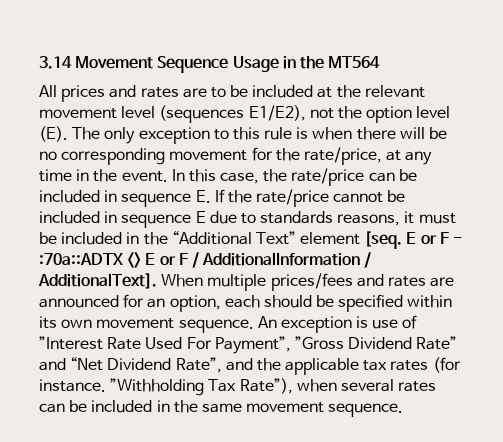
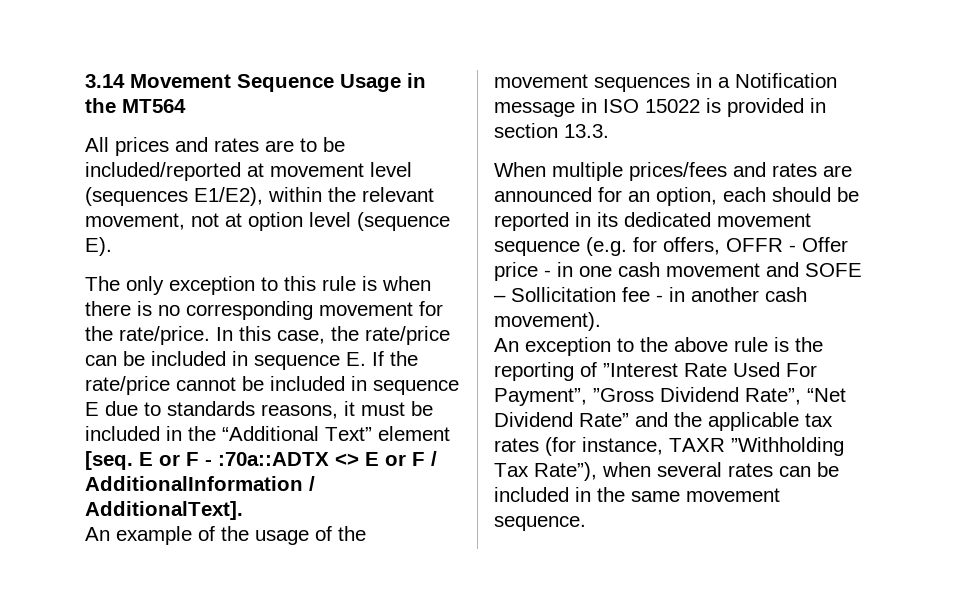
- All prices and rates are to be included at the relevant movement level (sequences E1/E2), not the option level (E). The only exception to this rule is when there will be no corresponding movement for the rate/price, at any time in the event.
+ All prices and rates are to be included/reported at movement level (sequences E1/E2), within the relevant movement, not at option level (sequence E).
+ The only exception to this rule is when there is no corresponding movement for the rate/price.
- E or F - :70a::ADTX <> E or F / AdditionalInformation / AdditionalText]. When multiple prices/fees and rates are announced for an option, each should be specified within its own movement sequence. An exception is use of ”Interest Rate Used For Payment”, ”Gross Dividend Rate” and “Net Dividend Rate”, and the applicable tax rates (for instance. ”Withholding Tax Rate”), when several rates can be included in the same movement sequence.
+ E or F - :70a::ADTX <> E or F / AdditionalInformation / AdditionalText].
+ An example of the usage of the movement sequences in a Notification message in ISO 15022 is provided in section 13.3.
+ When multiple prices/fees and rates are announced for an option, each should be reported in its dedicated movement sequence (e.g. for offers, OFFR - Offer price - in one cash movement and SOFE – Sollicitation fee - in another cash movement).
+ An exception to the above rule is the reporting of ”Interest Rate Used For Payment”, ”Gross Dividend Rate”, “Net Dividend Rate” and the applicable tax rates (for instance, TAXR ”Withholding Tax Rate”), when several rates can be included in the same movement sequence.

